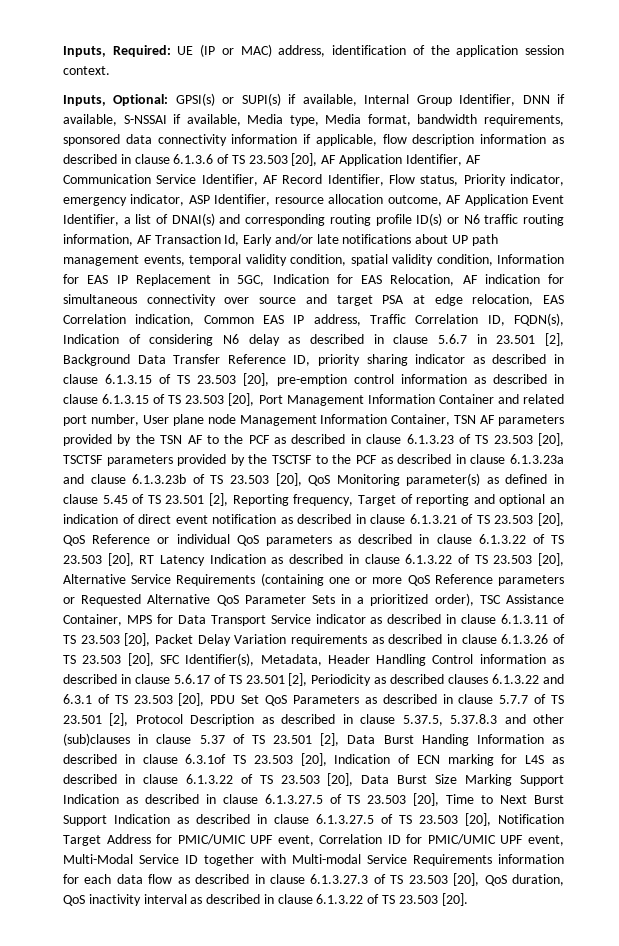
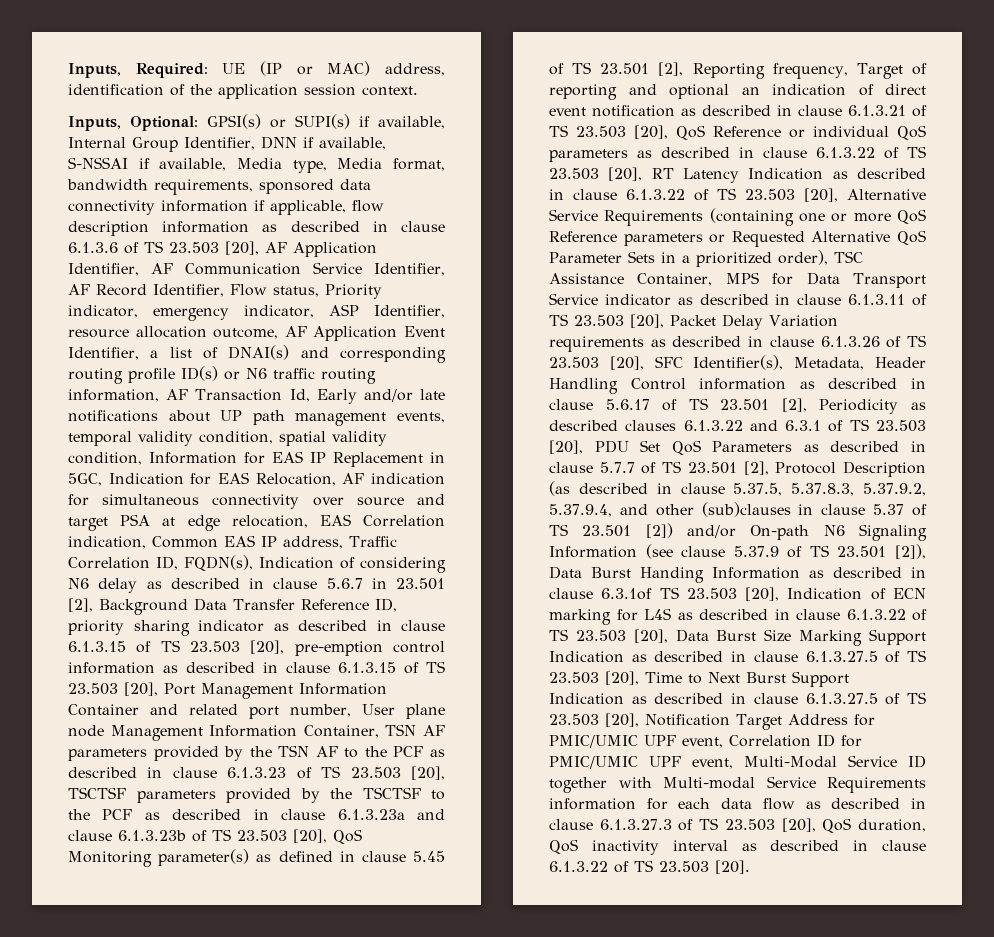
- GPSI(s) or SUPI(s) if available, Internal Group Identifier, DNN if available, S-NSSAI if available, Media type, Media format, bandwidth requirements, sponsored data connectivity information if applicable, flow description information as described in clause 6.1.3.6 of TS 23.503 [20], AF Application Identifier, AF Communication Service Identifier, AF Record Identifier, Flow status, Priority indicator, emergency indicator, ASP Identifier, resource allocation outcome, AF Application Event Identifier, a list of DNAI(s) and corresponding routing profile ID(s) or N6 traffic routing information, AF Transaction Id, Early and/or late notifications about UP path management events, temporal validity condition, spatial validity condition, Information for EAS IP Replacement in 5GC, Indication for EAS Relocation, AF indication for simultaneous connectivity over source and target PSA at edge relocation, EAS Correlation indication, Common EAS IP address, Traffic Correlation ID, FQDN(s), Indication of considering N6 delay as described in clause 5.6.7 in 23.501 [2], Background Data Transfer Reference ID, priority sharing indicator as described in clause 6.1.3.15 of TS 23.503 [20], pre-emption control information as described in clause 6.1.3.15 of TS 23.503 [20], Port Management Information Container and related port number, User plane node Management Information Container, TSN AF parameters provided by the TSN AF to the PCF as described in clause 6.1.3.23 of TS 23.503 [20], TSCTSF parameters provided by the TSCTSF to the PCF as described in clause 6.1.3.23a and clause 6.1.3.23b of TS 23.503 [20], QoS Monitoring parameter(s) as defined in clause 5.45 of TS 23.501 [2], Reporting frequency, Target of reporting and optional an indication of direct event notification as described in clause 6.1.3.21 of TS 23.503 [20], QoS Reference or individual QoS parameters as described in clause 6.1.3.22 of TS 23.503 [20], RT Latency Indication as described in clause 6.1.3.22 of TS 23.503 [20], Alternative Service Requirements (containing one or more QoS Reference parameters or Requested Alternative QoS Parameter Sets in a prioritized order), TSC Assistance Container, MPS for Data Transport Service indicator as described in clause 6.1.3.11 of TS 23.503 [20], Packet Delay Variation requirements as described in clause 6.1.3.26 of TS 23.503 [20], SFC Identifier(s), Metadata, Header Handling Control information as described in clause 5.6.17 of TS 23.501 [2], Periodicity as described clauses 6.1.3.22 and 6.3.1 of TS 23.503 [20], PDU Set QoS Parameters as described in clause 5.7.7 of TS 23.501 [2], Protocol Description as described in clause 5.37.5, 5.37.8.3 and other (sub)clauses in clause 5.37 of TS 23.501 [2], Data Burst Handing Information as described in clause 6.3.1of TS 23.503 [20], Indication of ECN marking for L4S as described in clause 6.1.3.22 of TS 23.503 [20], Data Burst Size Marking Support Indication as described in clause 6.1.3.27.5 of TS 23.503 [20], Time to Next Burst Support Indication as described in clause 6.1.3.27.5 of TS 23.503 [20], Notification Target Address for PMIC/UMIC UPF event, Correlation ID for PMIC/UMIC UPF event, Multi-Modal Service ID together with Multi-modal Service Requirements information for each data flow as described in clause 6.1.3.27.3 of TS 23.503 [20], QoS duration, QoS inactivity interval as described in clause 6.1.3.22 of TS 23.503 [20].
+ GPSI(s) or SUPI(s) if available, Internal Group Identifier, DNN if available, S-NSSAI if available, Media type, Media format, bandwidth requirements, sponsored data connectivity information if applicable, flow description information as described in clause 6.1.3.6 of TS 23.503 [20], AF Application Identifier, AF Communication Service Identifier, AF Record Identifier, Flow status, Priority indicator, emergency indicator, ASP Identifier, resource allocation outcome, AF Application Event Identifier, a list of DNAI(s) and corresponding routing profile ID(s) or N6 traffic routing information, AF Transaction Id, Early and/or late notifications about UP path management events, temporal validity condition, spatial validity condition, Information for EAS IP Replacement in 5GC, Indication for EAS Relocation, AF indication for simultaneous connectivity over source and target PSA at edge relocation, EAS Correlation indication, Common EAS IP address, Traffic Correlation ID, FQDN(s), Indication of considering N6 delay as described in clause 5.6.7 in 23.501 [2], Background Data Transfer Reference ID, priority sharing indicator as described in clause 6.1.3.15 of TS 23.503 [20], pre-emption control information as described in clause 6.1.3.15 of TS 23.503 [20], Port Management Information Container and related port number, User plane node Management Information Container, TSN AF parameters provided by the TSN AF to the PCF as described in clause 6.1.3.23 of TS 23.503 [20], TSCTSF parameters provided by the TSCTSF to the PCF as described in clause 6.1.3.23a and clause 6.1.3.23b of TS 23.503 [20], QoS Monitoring parameter(s) as defined in clause 5.45 of TS 23.501 [2], Reporting frequency, Target of reporting and optional an indication of direct event notification as described in clause 6.1.3.21 of TS 23.503 [20], QoS Reference or individual QoS parameters as described in clause 6.1.3.22 of TS 23.503 [20], RT Latency Indication as described in clause 6.1.3.22 of TS 23.503 [20], Alternative Service Requirements (containing one or more QoS Reference parameters or Requested Alternative QoS Parameter Sets in a prioritized order), TSC Assistance Container, MPS for Data Transport Service indicator as described in clause 6.1.3.11 of TS 23.503 [20], Packet Delay Variation requirements as described in clause 6.1.3.26 of TS 23.503 [20], SFC Identifier(s), Metadata, Header Handling Control information as described in clause 5.6.17 of TS 23.501 [2], Periodicity as described clauses 6.1.3.22 and 6.3.1 of TS 23.503 [20], PDU Set QoS Parameters as described in clause 5.7.7 of TS 23.501 [2], Protocol Description (as described in clause 5.37.5, 5.37.8.3, 5.37.9.2, 5.37.9.4, and other (sub)clauses in clause 5.37 of TS 23.501 [2]) and/or On-path N6 Signaling Information (see clause 5.37.9 of TS 23.501 [2]), Data Burst Handing Information as described in clause 6.3.1of TS 23.503 [20], Indication of ECN marking for L4S as described in clause 6.1.3.22 of TS 23.503 [20], Data Burst Size Marking Support Indication as described in clause 6.1.3.27.5 of TS 23.503 [20], Time to Next Burst Support Indication as described in clause 6.1.3.27.5 of TS 23.503 [20], Notification Target Address for PMIC/UMIC UPF event, Correlation ID for PMIC/UMIC UPF event, Multi-Modal Service ID together with Multi-modal Service Requirements information for each data flow as described in clause 6.1.3.27.3 of TS 23.503 [20], QoS duration, QoS inactivity interval as described in clause 6.1.3.22 of TS 23.503 [20].

